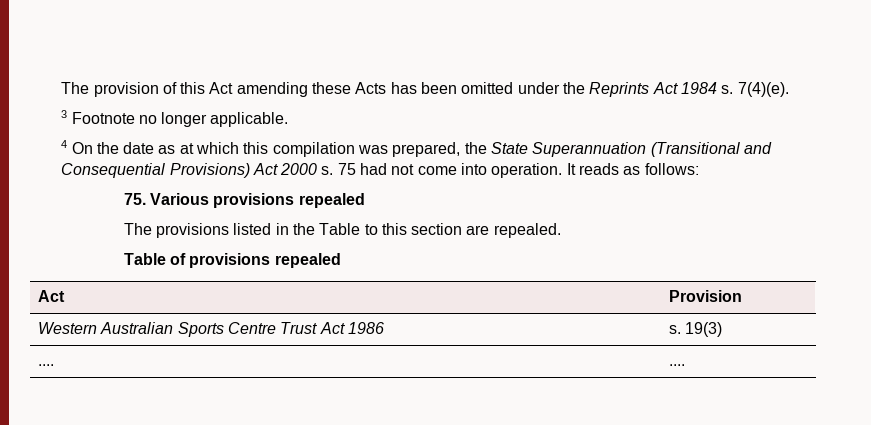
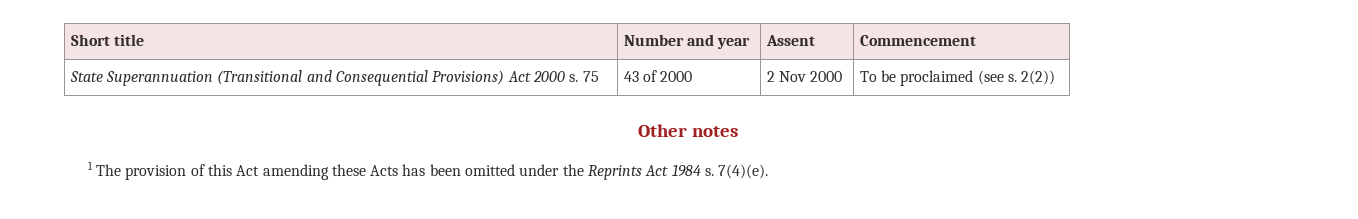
- The provision of this Act amending these Acts has been omitted under the Reprints Act 1984 s.
+ Short title | Number and year | Assent | Commencement
+ State Superannuation (Transitional and Consequential Provisions) Act 2000 s. 75 | 43 of 2000 | 2 Nov 2000 | To be proclaimed (see s. 2(2))
+ Other notes
+ 1 The provision of this Act amending these Acts has been omitted under the Reprints Act 1984 s.
- 3 Footnote no longer applicable.
- 4 On the date as at which this compilation was prepared, the State Superannuation (Transitional and Consequential Provisions) Act 2000 s. 75 had not come into operation. It reads as follows:
- 75. Various provisions repealed
- The provisions listed in the Table to this section are repealed.
- Table of provisions repealed
- Act | Provision
- Western Australian Sports Centre Trust Act 1986 | s. 19(3)
- .... | ....

